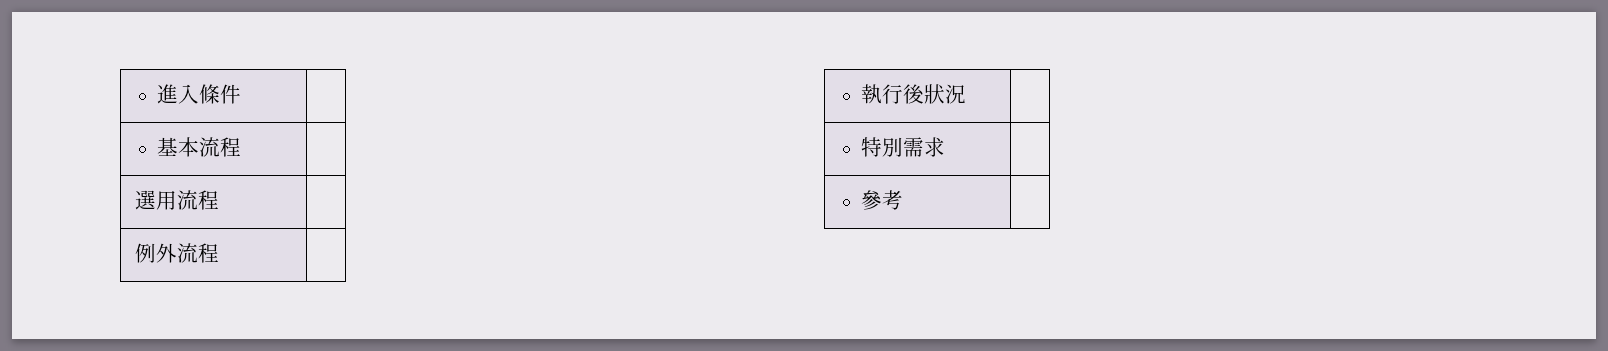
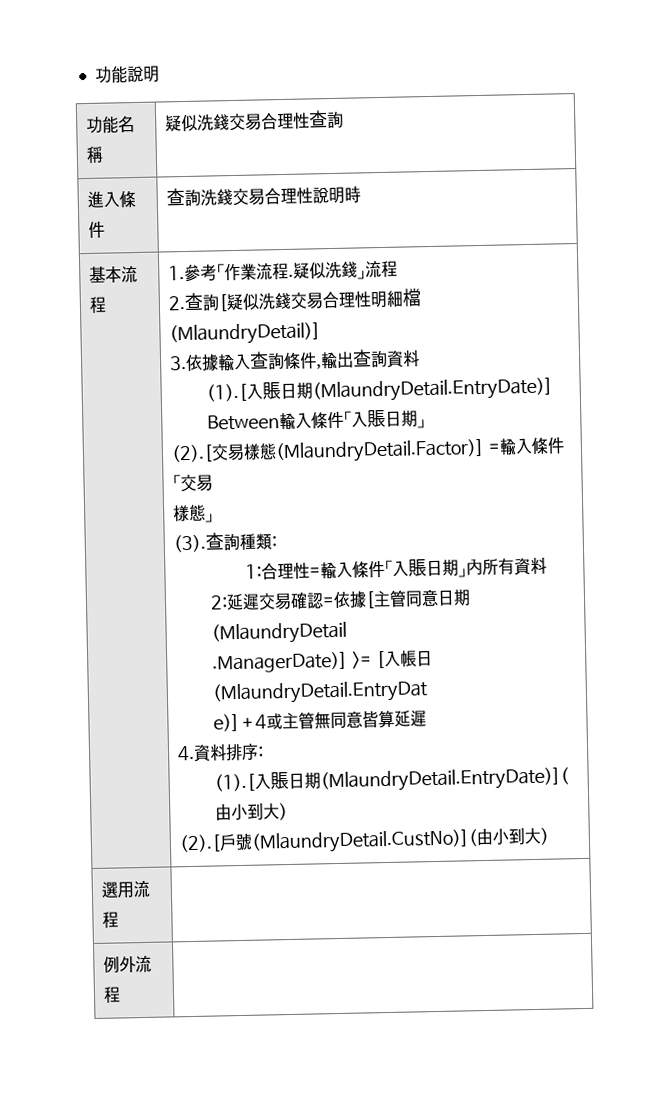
- 進入條件 |
- 基本流程 |
+ 功能說明
+ 功能名稱 | 疑似洗錢交易合理性查詢
+ 進入條件 | 查詢洗錢交易合理性說明時
+ 基本流程 | 1.參考「作業流程.疑似洗錢」流程
+ 2.查詢[疑似洗錢交易合理性明細檔(MlaundryDetail)]
+ 3.依據輸入查詢條件,輸出查詢資料
+ (1).[入賬日期(MlaundryDetail.EntryDate)] Between輸入條件「入賬日期」
+ (2).[交易樣態(MlaundryDetail.Factor)] =輸入條件「交易
+ 樣態」
+ (3).查詢種類:
+ 1:合理性=輸入條件「入賬日期」內所有資料
+ 2:延遲交易確認=依據[主管同意日期(MlaundryDetail
+ .ManagerDate)] >= [入帳日(MlaundryDetail.EntryDat
+ e)]＋4或主管無同意皆算延遲
+ 4.資料排序:
+ (1).[入賬日期(MlaundryDetail.EntryDate)](由小到大)
+ (2).[戶號(MlaundryDetail.CustNo)](由小到大)
- 執行後狀況 |
- 特別需求 |
- 參考 |

